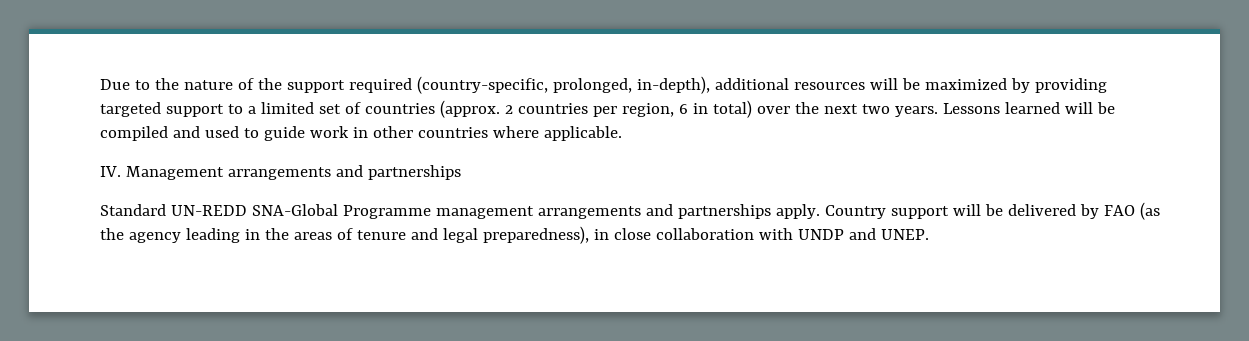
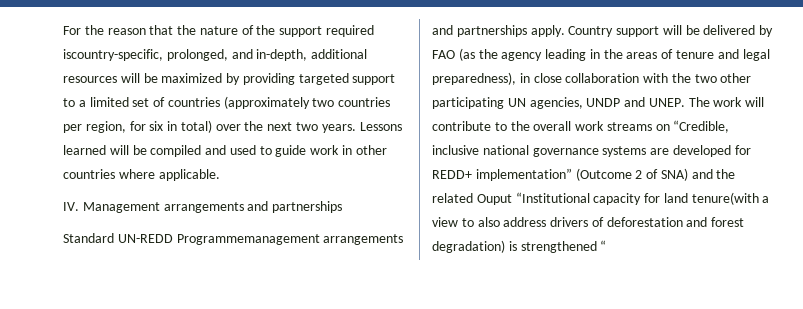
- Due to the nature of the support required (country-specific, prolonged, in-depth), additional resources will be maximized by providing targeted support to a limited set of countries (approx. 2 countries per region, 6 in total) over the next two years.
+ For the reason that the nature of the support required iscountry-specific, prolonged, and in-depth, additional resources will be maximized by providing targeted support to a limited set of countries (approximately two countries per region, for six in total) over the next two years.
- Standard UN-REDD SNA-Global Programme management arrangements and partnerships apply.
+ Standard UN-REDD Programmemanagement arrangements and partnerships apply.
- Country support will be delivered by FAO (as the agency leading in the areas of tenure and legal preparedness), in close collaboration with UNDP and UNEP.
+ Country support will be delivered by FAO (as the agency leading in the areas of tenure and legal preparedness), in close collaboration with the two other participating UN agencies, UNDP and UNEP. The work will contribute to the overall work streams on “Credible, inclusive national governance systems are developed for REDD+ implementation” (Outcome 2 of SNA) and the related Ouput “Institutional capacity for land tenure(with a view to also address drivers of deforestation and forest degradation) is strengthened “

